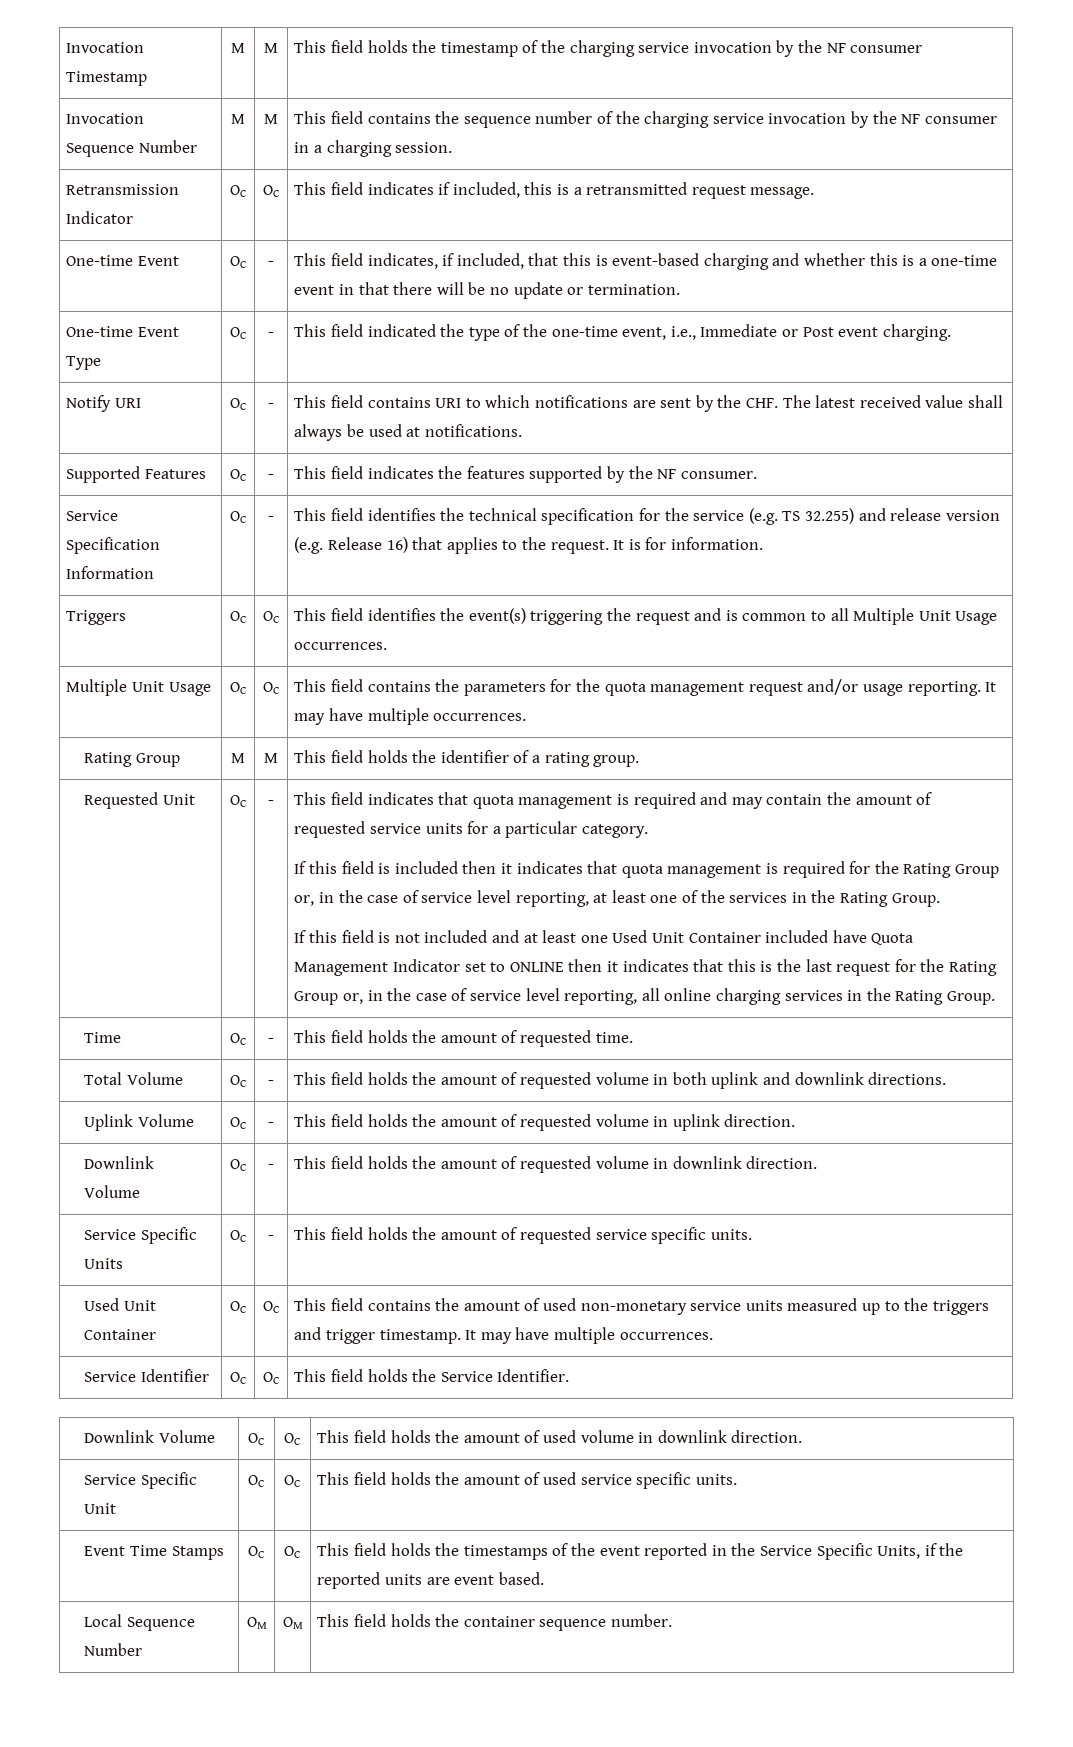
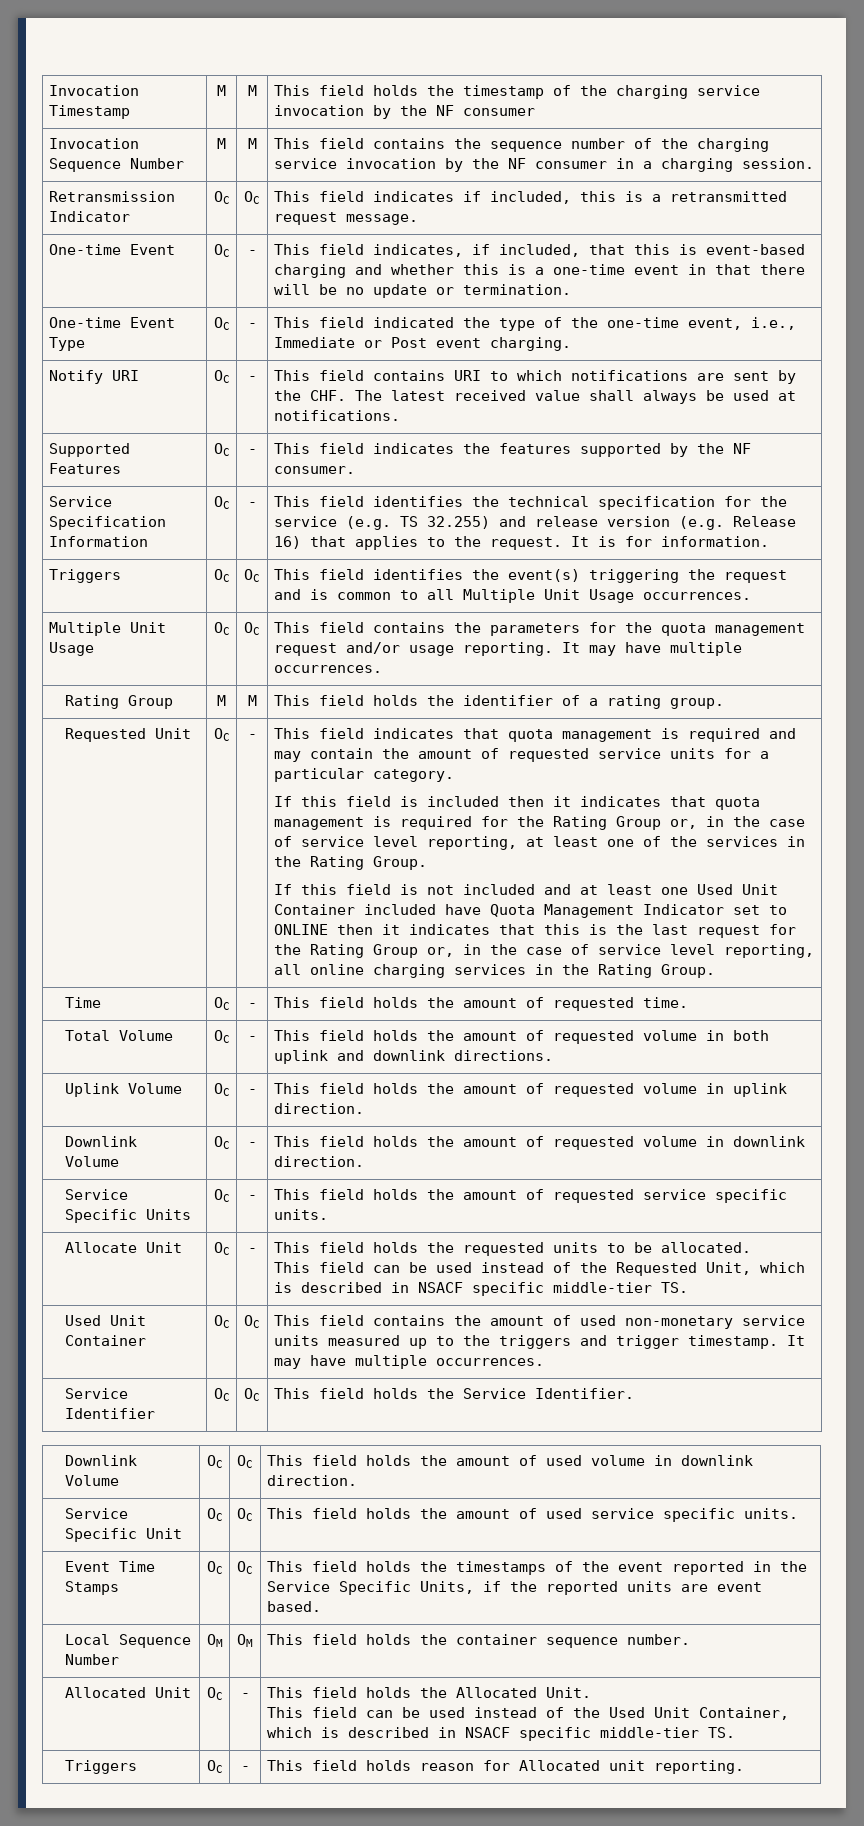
+ Allocate Unit | OC | - | This field holds the requested units to be allocated.
+ This field can be used instead of the Requested Unit, which is described in NSACF specific middle-tier TS.
+ Allocated Unit | OC | - | This field holds the Allocated Unit.
+ This field can be used instead of the Used Unit Container, which is described in NSACF specific middle-tier TS.
+ Triggers | OC | - | This field holds reason for Allocated unit reporting.

